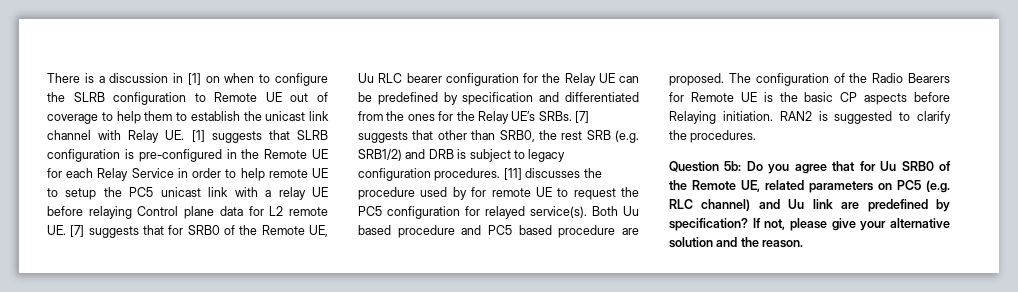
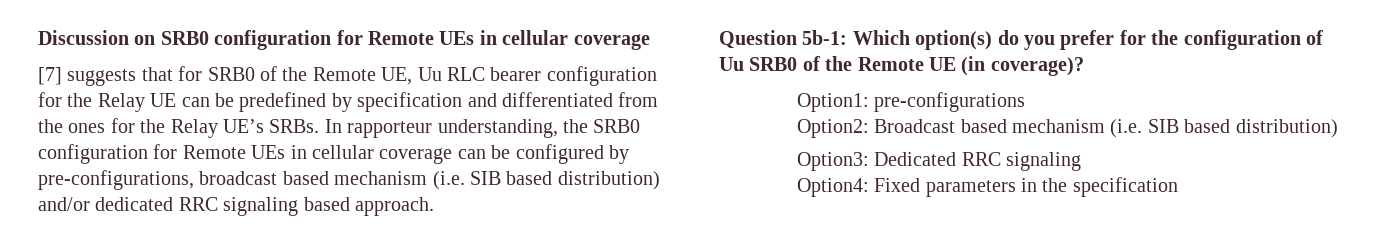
- There is a discussion in [1] on when to configure the SLRB configuration to Remote UE out of coverage to help them to establish the unicast link channel with Relay UE. [1] suggests that SLRB configuration is pre-configured in the Remote UE for each Relay Service in order to help remote UE to setup the PC5 unicast link with a relay UE before relaying Control plane data for L2 remote UE. [7] suggests that for SRB0 of the Remote UE, Uu RLC bearer configuration for the Relay UE can be predefined by specification and differentiated from the ones for the Relay UE’s SRBs.
+ Discussion on SRB0 configuration for Remote UEs in cellular coverage
+ [7] suggests that for SRB0 of the Remote UE, Uu RLC bearer configuration for the Relay UE can be predefined by specification and differentiated from the ones for the Relay UE’s SRBs.
- [7] suggests that other than SRB0, the rest SRB (e.g. SRB1/2) and DRB is subject to legacy configuration procedures. [11] discusses the procedure used by for remote UE to request the PC5 configuration for relayed service(s). Both Uu based procedure and PC5 based procedure are proposed. The configuration of the Radio Bearers for Remote UE is the basic CP aspects before Relaying initiation. RAN2 is suggested to clarify the procedures.
- Question 5b: Do you agree that for Uu SRB0 of the Remote UE, related parameters on PC5 (e.g. RLC channel) and Uu link are predefined by specification? If not, please give your alternative solution and the reason.
+ In rapporteur understanding, the SRB0 configuration for Remote UEs in cellular coverage can be configured by pre-configurations, broadcast based mechanism (i.e. SIB based distribution) and/or dedicated RRC signaling based approach.
+ Question 5b-1: Which option(s) do you prefer for the configuration of Uu SRB0 of the Remote UE (in coverage)?
+ Option1: pre-configurations
+ Option2: Broadcast based mechanism (i.e. SIB based distribution)
+ Option3: Dedicated RRC signaling
+ Option4: Fixed parameters in the specification

